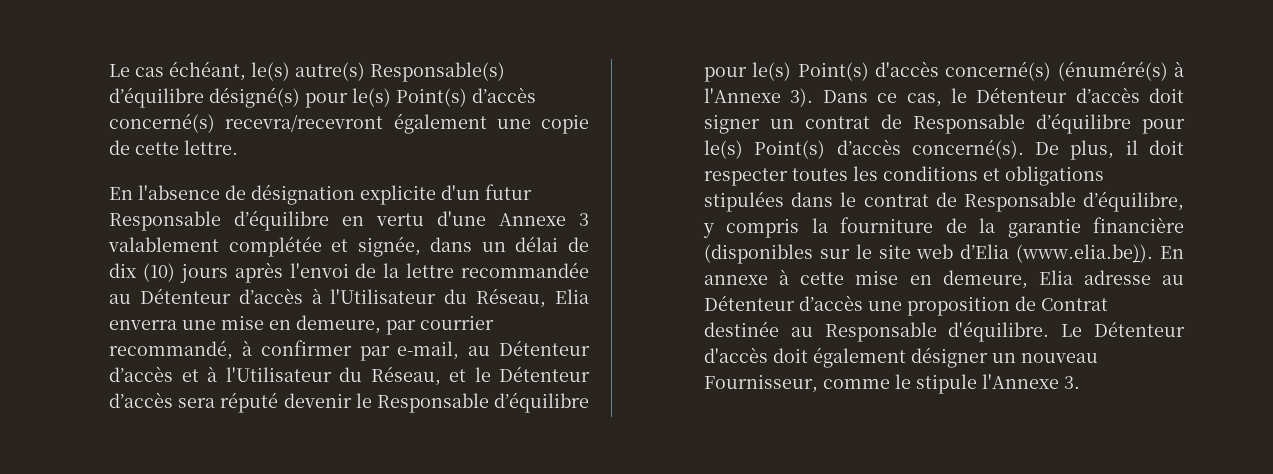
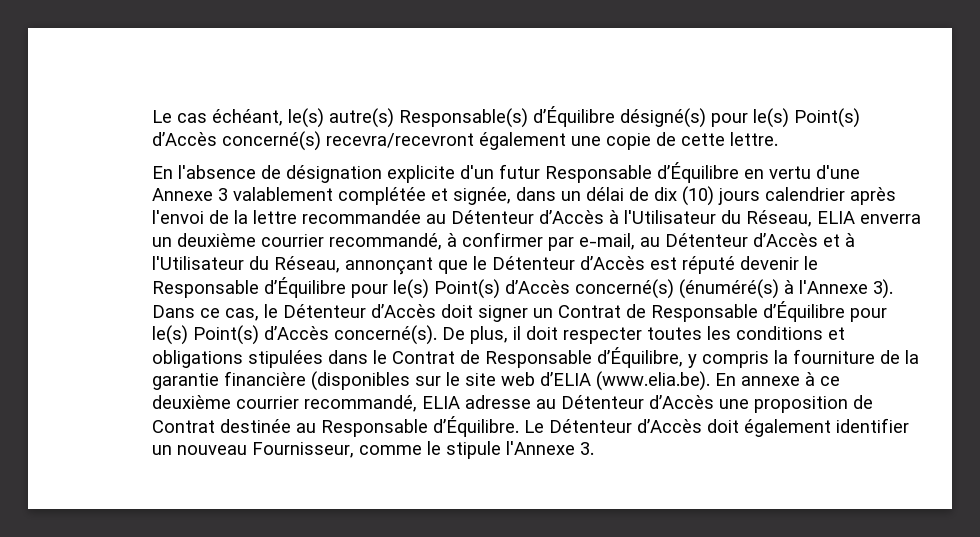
- Le cas échéant, le(s) autre(s) Responsable(s) d’équilibre désigné(s) pour le(s) Point(s) d’accès concerné(s) recevra/recevront également une copie de cette lettre.
+ Le cas échéant, le(s) autre(s) Responsable(s) d’Équilibre désigné(s) pour le(s) Point(s) d’Accès concerné(s) recevra/recevront également une copie de cette lettre.
- En l'absence de désignation explicite d'un futur Responsable d’équilibre en vertu d'une Annexe 3 valablement complétée et signée, dans un délai de dix (10) jours après l'envoi de la lettre recommandée au Détenteur d’accès à l'Utilisateur du Réseau, Elia enverra une mise en demeure, par courrier recommandé, à confirmer par e-mail, au Détenteur d’accès et à l'Utilisateur du Réseau, et le Détenteur d’accès sera réputé devenir le Responsable d’équilibre pour le(s) Point(s) d'accès concerné(s) (énuméré(s) à l'Annexe 3).
+ En l'absence de désignation explicite d'un futur Responsable d’Équilibre en vertu d'une Annexe 3 valablement complétée et signée, dans un délai de dix (10) jours calendrier après l'envoi de la lettre recommandée au Détenteur d’Accès à l'Utilisateur du Réseau, ELIA enverra un deuxième courrier recommandé, à confirmer par e-mail, au Détenteur d’Accès et à l'Utilisateur du Réseau, annonçant que le Détenteur d’Accès est réputé devenir le Responsable d’Équilibre pour le(s) Point(s) d’Accès concerné(s) (énuméré(s) à l'Annexe 3).
- Dans ce cas, le Détenteur d’accès doit signer un contrat de Responsable d’équilibre pour le(s) Point(s) d’accès concerné(s).
+ Dans ce cas, le Détenteur d’Accès doit signer un Contrat de Responsable d’Équilibre pour le(s) Point(s) d’Accès concerné(s).
- De plus, il doit respecter toutes les conditions et obligations stipulées dans le contrat de Responsable d’équilibre, y compris la fourniture de la garantie financière (disponibles sur le site web d’Elia (www.elia.be)). En annexe à cette mise en demeure, Elia adresse au Détenteur d’accès une proposition de Contrat destinée au Responsable d'équilibre.
+ De plus, il doit respecter toutes les conditions et obligations stipulées dans le Contrat de Responsable d’Équilibre, y compris la fourniture de la garantie financière (disponibles sur le site web d’ELIA (www.elia.be). En annexe à ce deuxième courrier recommandé, ELIA adresse au Détenteur d’Accès une proposition de Contrat destinée au Responsable d’Équilibre.
- Le Détenteur d'accès doit également désigner un nouveau Fournisseur, comme le stipule l'Annexe 3.
+ Le Détenteur d’Accès doit également identifier un nouveau Fournisseur, comme le stipule l'Annexe 3.

